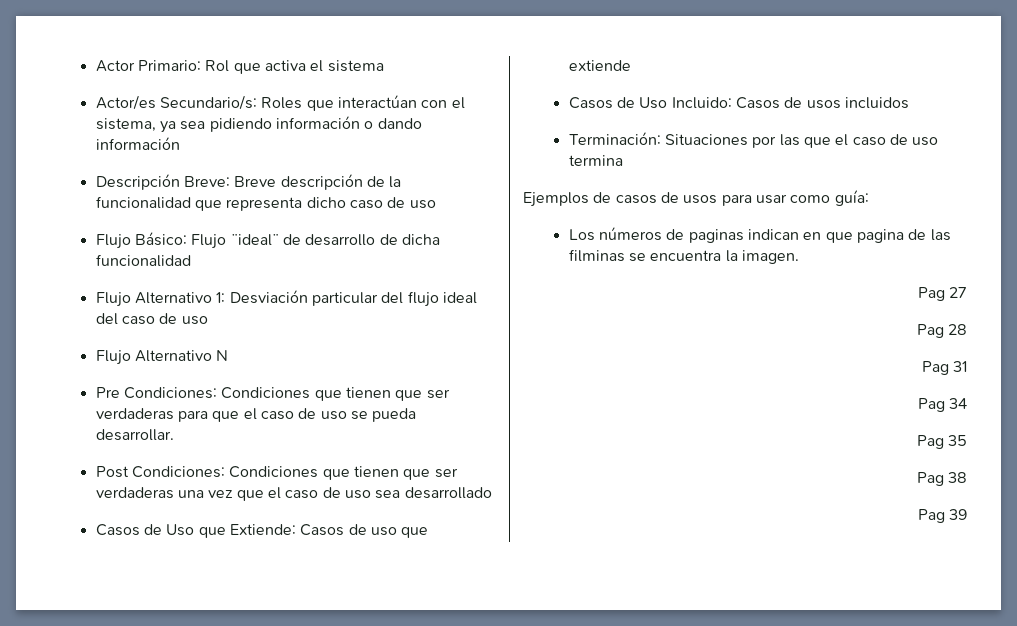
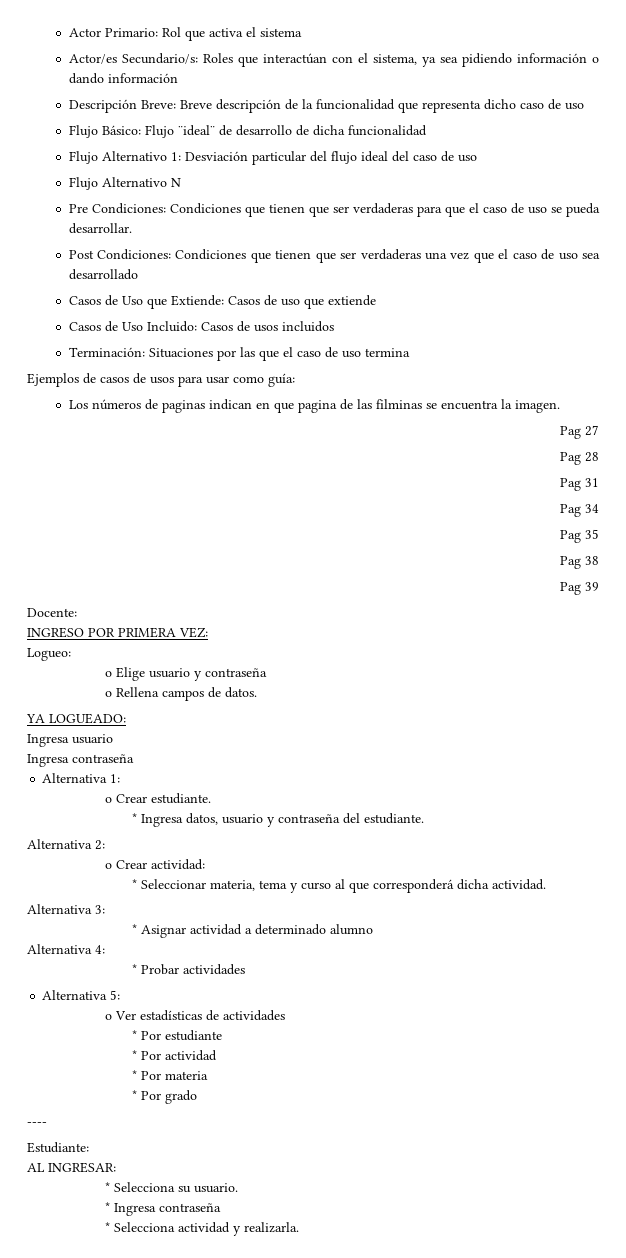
+ Docente:
+ INGRESO POR PRIMERA VEZ:
+ Logueo:
+ o Elige usuario y contraseña
+ o Rellena campos de datos.
+ YA LOGUEADO:
+ Ingresa usuario
+ Ingresa contraseña
+ Alternativa 1:
+ o Crear estudiante.
+ * Ingresa datos, usuario y contraseña del estudiante.
+ Alternativa 2:
+ o Crear actividad:
+ * Seleccionar materia, tema y curso al que corresponderá dicha actividad.
+ Alternativa 3:
+ * Asignar actividad a determinado alumno
+ Alternativa 4:
+ * Probar actividades
+ Alternativa 5:
+ o Ver estadísticas de actividades
+ * Por estudiante
+ * Por actividad
+ * Por materia
+ * Por grado
+ ----
+ Estudiante:
+ AL INGRESAR:
+ * Selecciona su usuario.
+ * Ingresa contraseña
+ * Selecciona actividad y realizarla.

